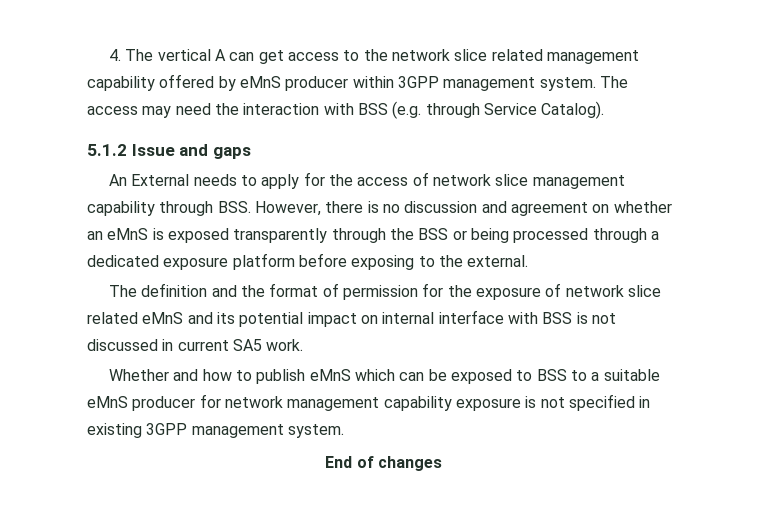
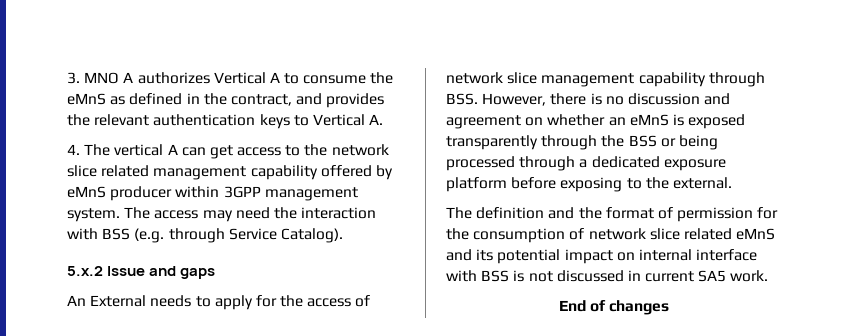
+ 3. MNO A authorizes Vertical A to consume the eMnS as defined in the contract, and provides the relevant authentication keys to Vertical A.
- 5.1.2 Issue and gaps
+ 5.x.2 Issue and gaps
- The definition and the format of permission for the exposure of network slice related eMnS and its potential impact on internal interface with BSS is not discussed in current SA5 work.
+ The definition and the format of permission for the consumption of network slice related eMnS and its potential impact on internal interface with BSS is not discussed in current SA5 work.
- Whether and how to publish eMnS which can be exposed to BSS to a suitable eMnS producer for network management capability exposure is not specified in existing 3GPP management system.

